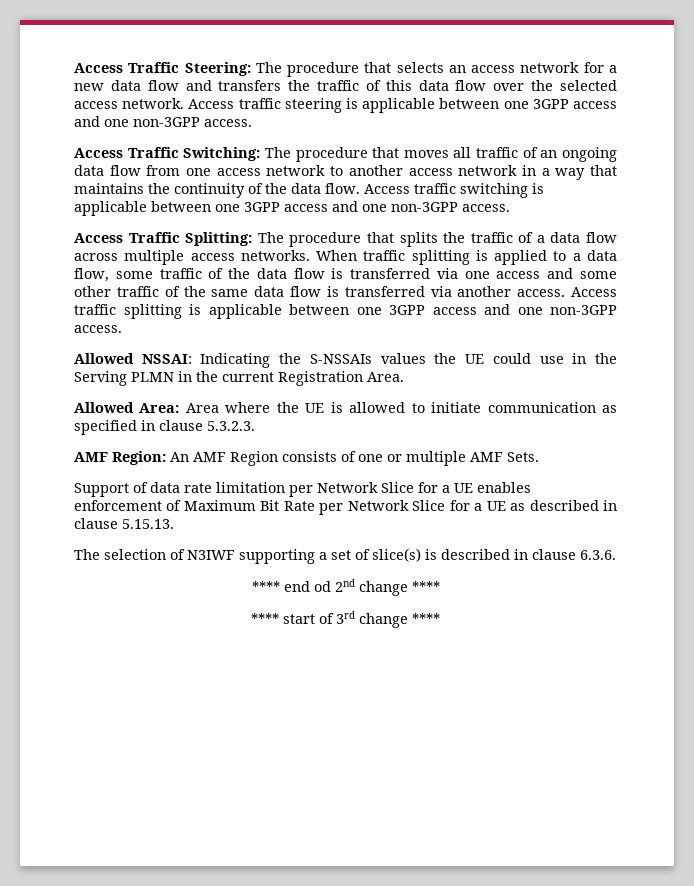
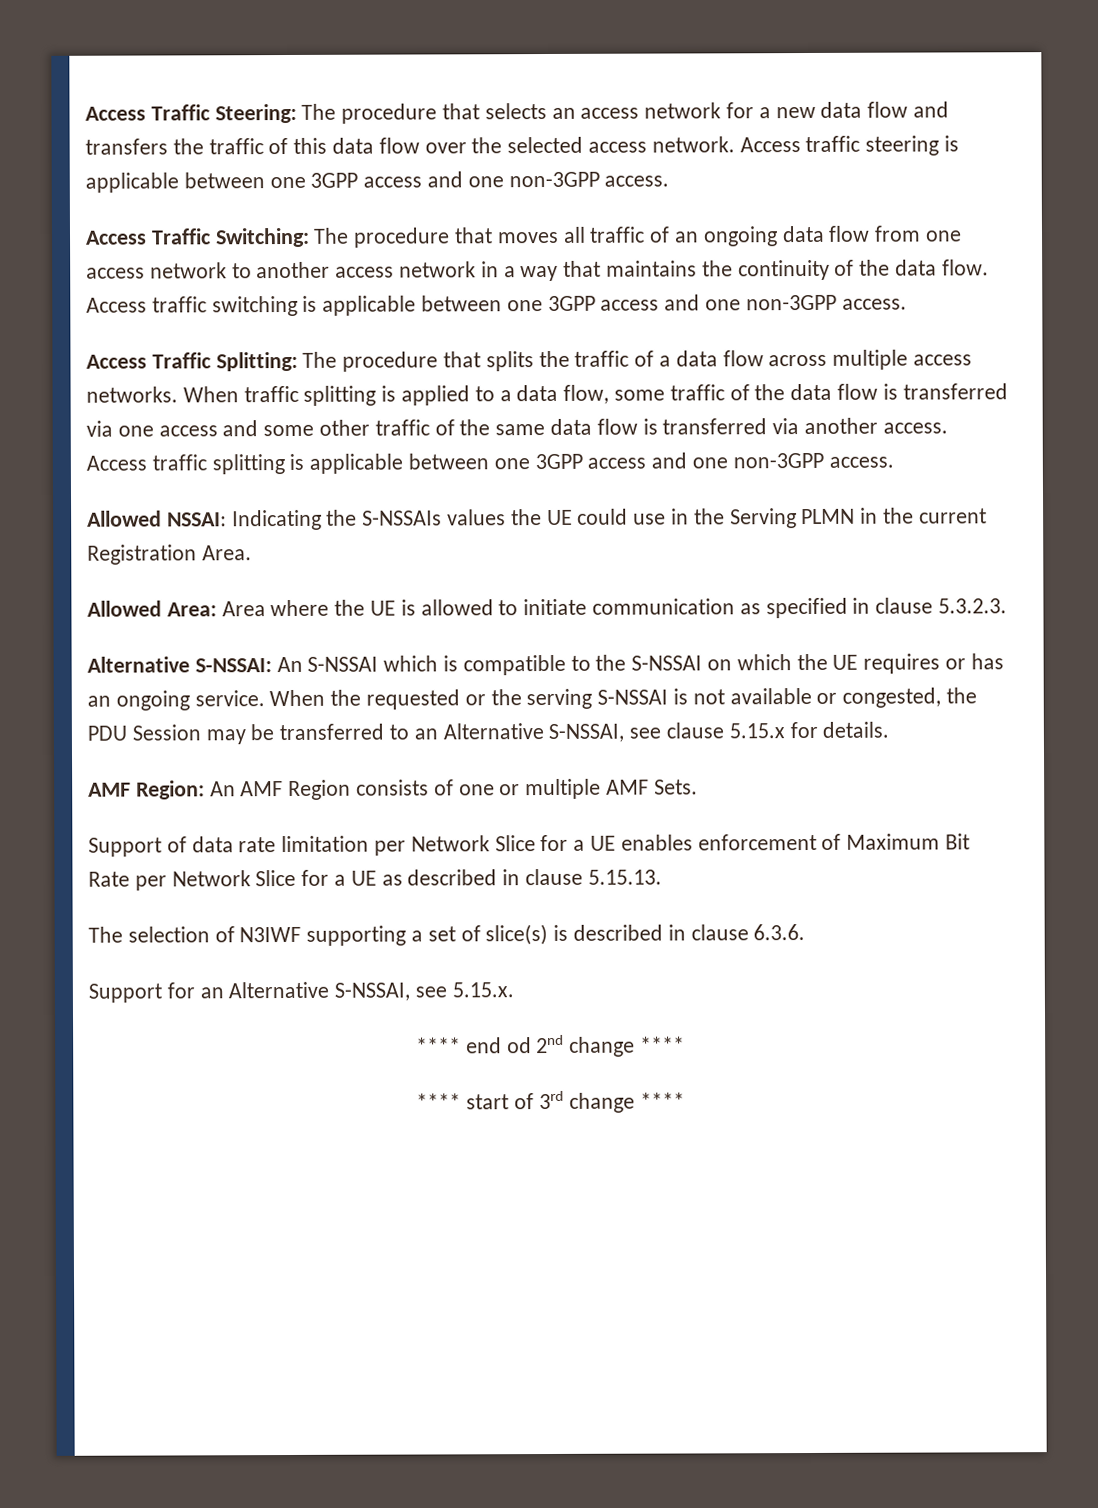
+ Alternative S-NSSAI: An S-NSSAI which is compatible to the S-NSSAI on which the UE requires or has an ongoing service. When the requested or the serving S-NSSAI is not available or congested, the PDU Session may be transferred to an Alternative S-NSSAI, see clause 5.15.x for details.
+ Support for an Alternative S-NSSAI, see 5.15.x.

